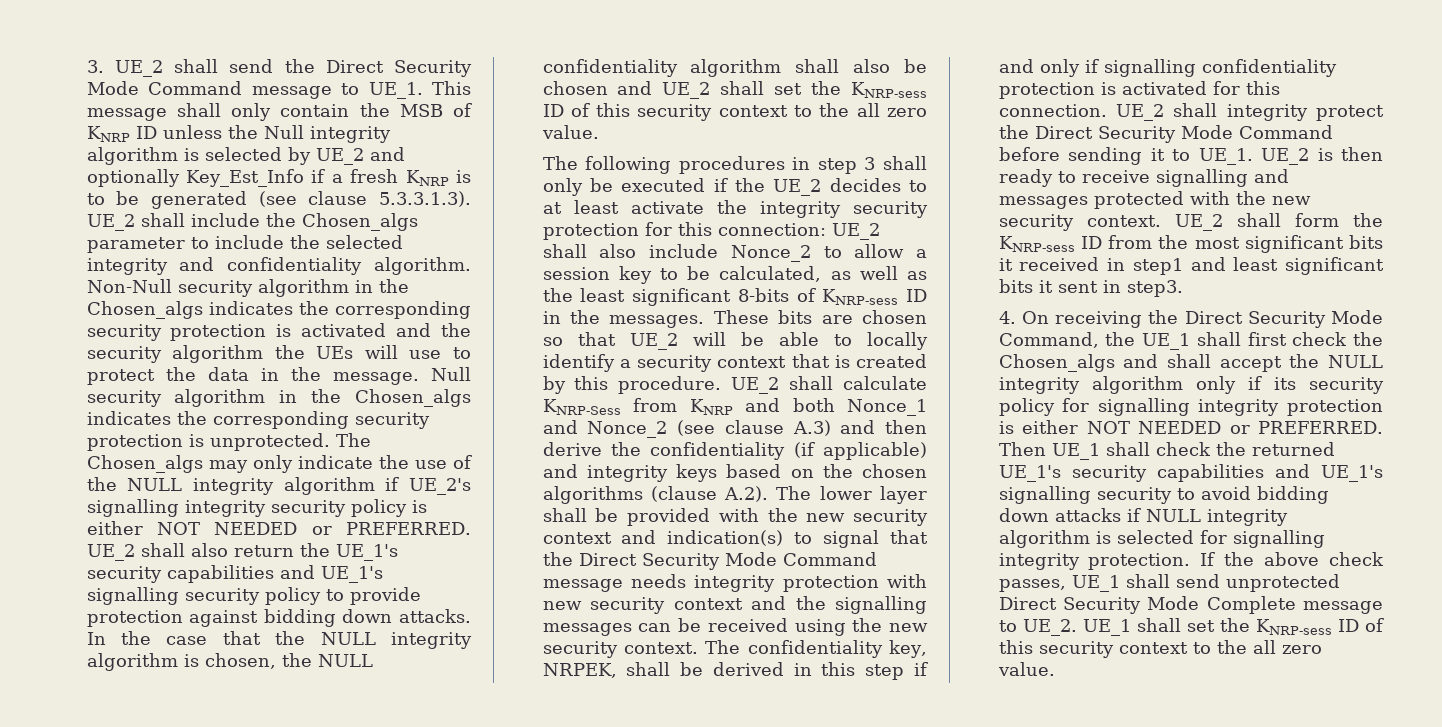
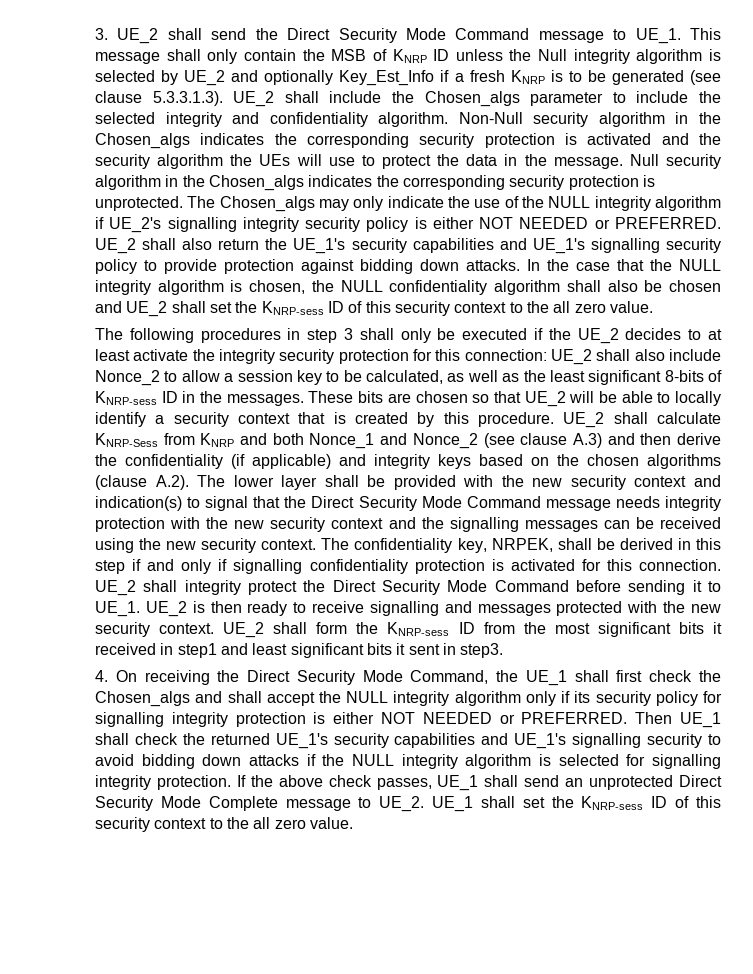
- UE_2 shall calculate KNRP-Sess from KNRP and both Nonce_1 and Nonce_2 (see clause A.3) and then derive the confidentiality (if applicable) and integrity keys based on the chosen algorithms (clause A.2). The lower layer shall be provided with the new security context and indication(s) to signal that the Direct Security Mode Command message needs integrity protection with new security context and the signalling messages can be received using the new security context.
+ UE_2 shall calculate KNRP-Sess from KNRP and both Nonce_1 and Nonce_2 (see clause A.3) and then derive the confidentiality (if applicable) and integrity keys based on the chosen algorithms (clause A.2). The lower layer shall be provided with the new security context and indication(s) to signal that the Direct Security Mode Command message needs integrity protection with the new security context and the signalling messages can be received using the new security context.
- Then UE_1 shall check the returned UE_1's security capabilities and UE_1's signalling security to avoid bidding down attacks if NULL integrity algorithm is selected for signalling integrity protection.
+ Then UE_1 shall check the returned UE_1's security capabilities and UE_1's signalling security to avoid bidding down attacks if the NULL integrity algorithm is selected for signalling integrity protection.
- If the above check passes, UE_1 shall send unprotected Direct Security Mode Complete message to UE_2.
+ If the above check passes, UE_1 shall send an unprotected Direct Security Mode Complete message to UE_2.

